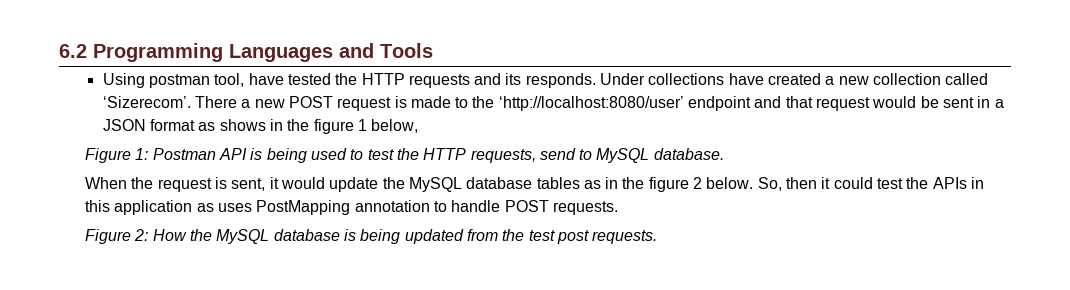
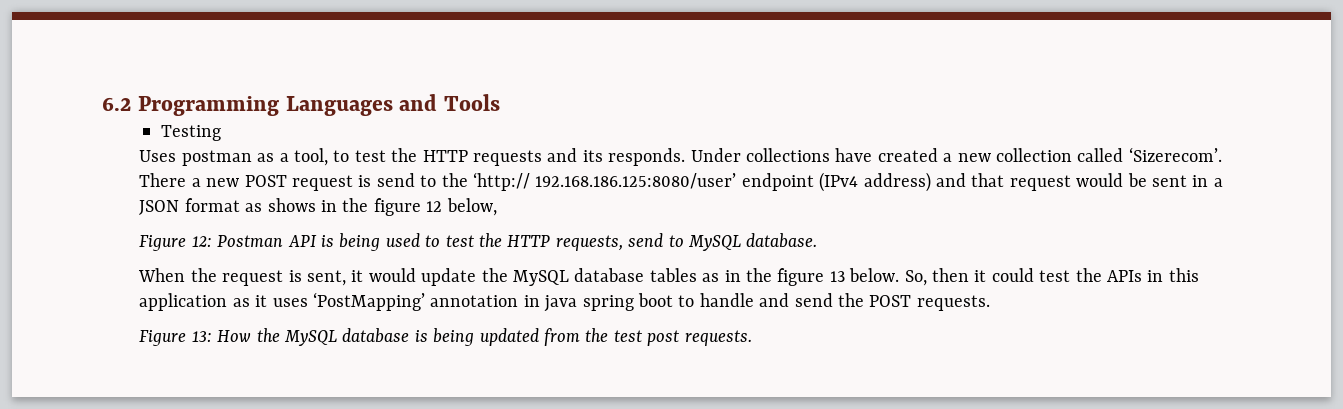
- Using postman tool, have tested the HTTP requests and its responds.
+ Testing
+ Uses postman as a tool, to test the HTTP requests and its responds.
- There a new POST request is made to the ‘http://localhost:8080/user’ endpoint and that request would be sent in a JSON format as shows in the figure 1 below,
+ There a new POST request is send to the ‘http:// 192.168.186.125:8080/user’ endpoint (IPv4 address) and that request would be sent in a JSON format as shows in the figure 12 below,
- Figure 1: Postman API is being used to test the HTTP requests, send to MySQL database.
+ Figure 12: Postman API is being used to test the HTTP requests, send to MySQL database.
- When the request is sent, it would update the MySQL database tables as in the figure 2 below.
+ When the request is sent, it would update the MySQL database tables as in the figure 13 below.
- So, then it could test the APIs in this application as uses PostMapping annotation to handle POST requests.
+ So, then it could test the APIs in this application as it uses ‘PostMapping’ annotation in java spring boot to handle and send the POST requests.
- Figure 2: How the MySQL database is being updated from the test post requests.
+ Figure 13: How the MySQL database is being updated from the test post requests.

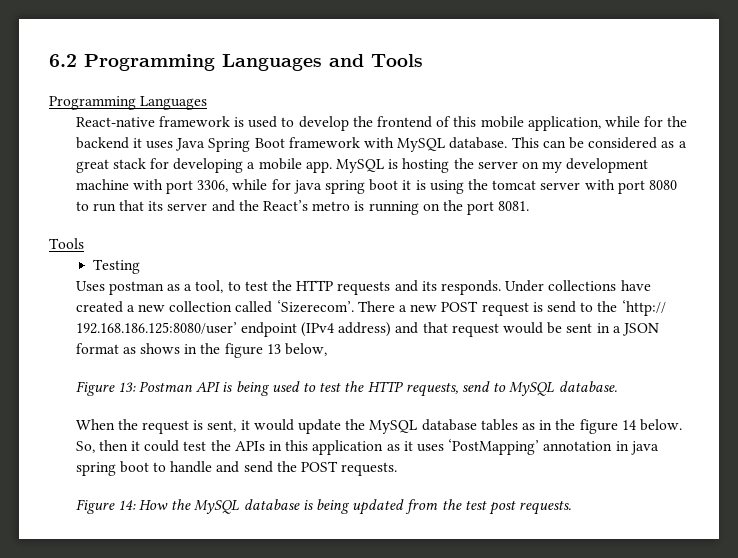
  6.2 Programming Languages and Tools
+ Programming Languages
+ React-native framework is used to develop the frontend of this mobile application, while for the backend it uses Java Spring Boot framework with MySQL database. This can be considered as a great stack for developing a mobile app. MySQL is hosting the server on my development machine with port 3306, while for java spring boot it is using the tomcat server with port 8080 to run that its server and the React’s metro is running on the port 8081.
+ Tools
- There a new POST request is send to the ‘http:// 192.168.186.125:8080/user’ endpoint (IPv4 address) and that request would be sent in a JSON format as shows in the figure 12 below,
+ There a new POST request is send to the ‘http:// 192.168.186.125:8080/user’ endpoint (IPv4 address) and that request would be sent in a JSON format as shows in the figure 13 below,
- Figure 12: Postman API is being used to test the HTTP requests, send to MySQL database.
+ Figure 13: Postman API is being used to test the HTTP requests, send to MySQL database.
- When the request is sent, it would update the MySQL database tables as in the figure 13 below.
+ When the request is sent, it would update the MySQL database tables as in the figure 14 below.
- Figure 13: How the MySQL database is being updated from the test post requests.
+ Figure 14: How the MySQL database is being updated from the test post requests.

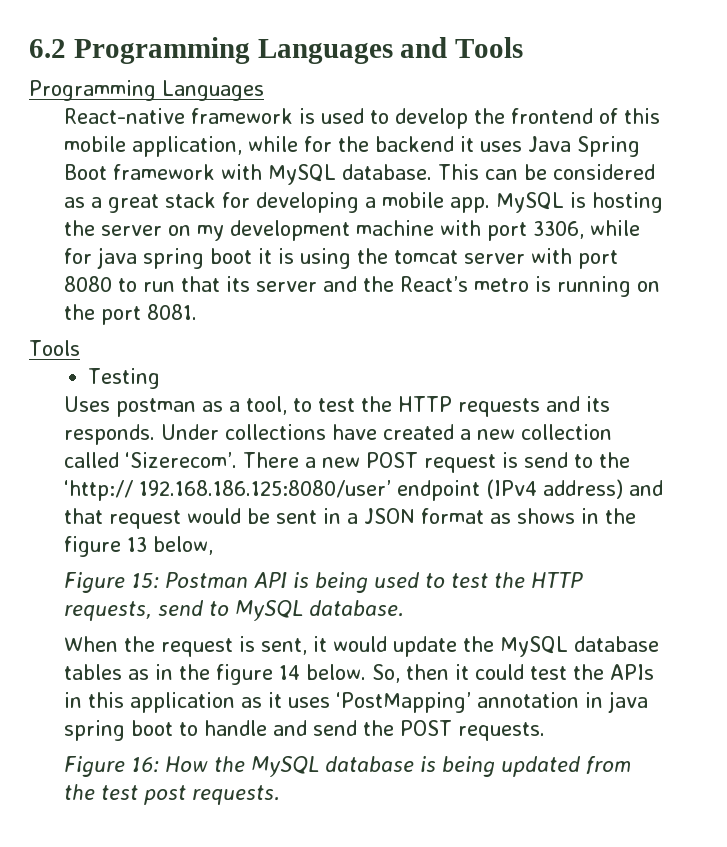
- Figure 13: Postman API is being used to test the HTTP requests, send to MySQL database.
+ Figure 15: Postman API is being used to test the HTTP requests, send to MySQL database.
- Figure 14: How the MySQL database is being updated from the test post requests.
+ Figure 16: How the MySQL database is being updated from the test post requests.

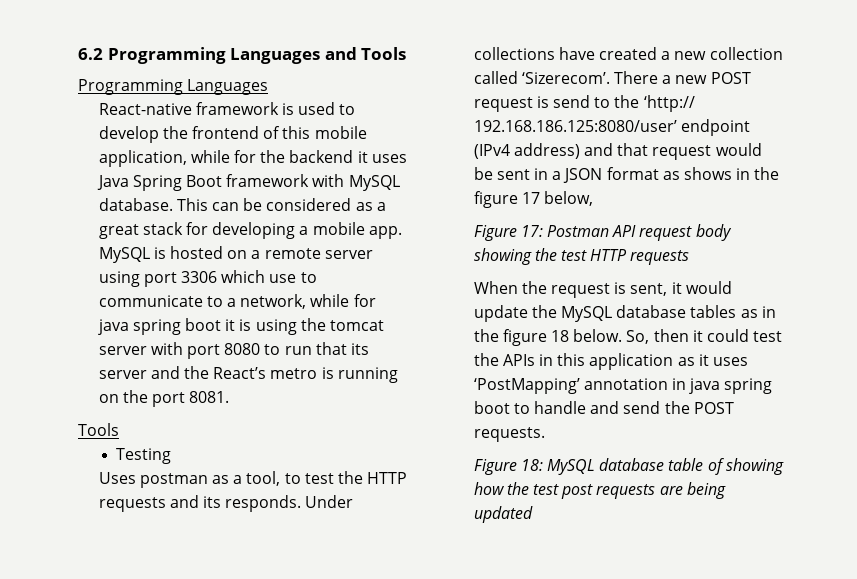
- MySQL is hosting the server on my development machine with port 3306, while for java spring boot it is using the tomcat server with port 8080 to run that its server and the React’s metro is running on the port 8081.
+ MySQL is hosted on a remote server using port 3306 which use to communicate to a network, while for java spring boot it is using the tomcat server with port 8080 to run that its server and the React’s metro is running on the port 8081.
- There a new POST request is send to the ‘http:// 192.168.186.125:8080/user’ endpoint (IPv4 address) and that request would be sent in a JSON format as shows in the figure 13 below,
+ There a new POST request is send to the ‘http:// 192.168.186.125:8080/user’ endpoint (IPv4 address) and that request would be sent in a JSON format as shows in the figure 17 below,
- Figure 15: Postman API is being used to test the HTTP requests, send to MySQL database.
+ Figure 17: Postman API request body showing the test HTTP requests
- When the request is sent, it would update the MySQL database tables as in the figure 14 below.
+ When the request is sent, it would update the MySQL database tables as in the figure 18 below.
- Figure 16: How the MySQL database is being updated from the test post requests.
+ Figure 18: MySQL database table of showing how the test post requests are being updated

